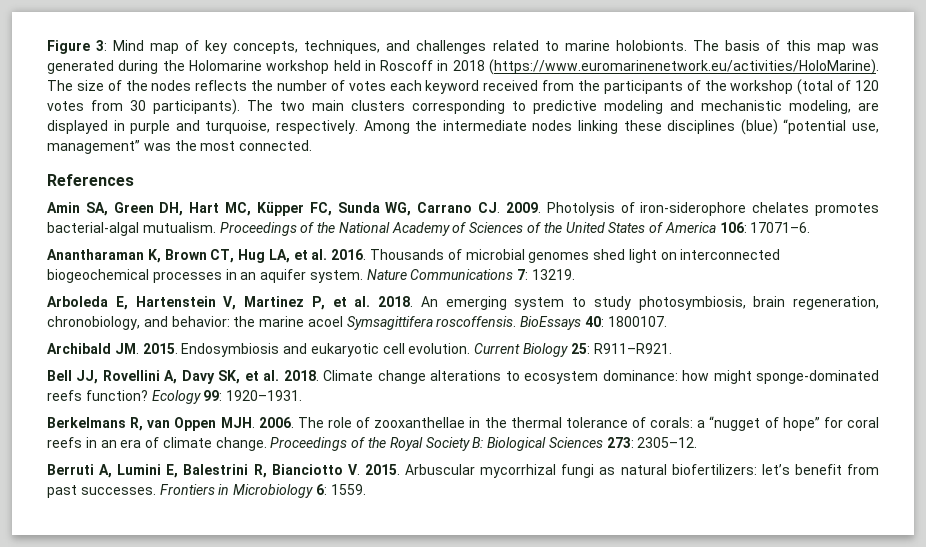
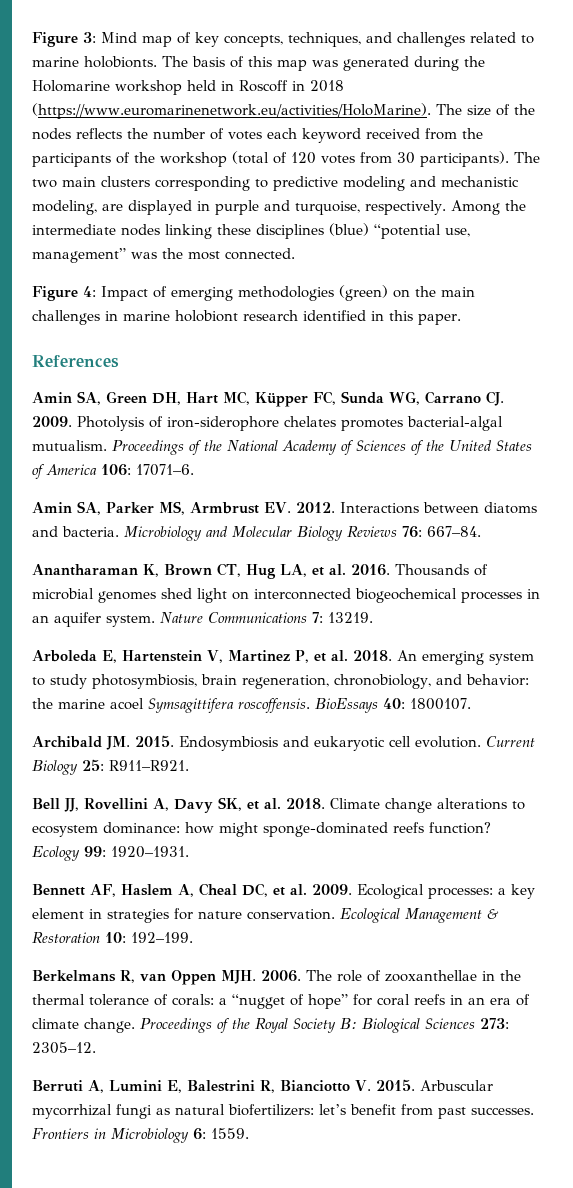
+ Figure 4: Impact of emerging methodologies (green) on the main challenges in marine holobiont research identified in this paper.
+ Amin SA, Parker MS, Armbrust EV. 2012. Interactions between diatoms and bacteria. Microbiology and Molecular Biology Reviews 76: 667–84.
+ Bennett AF, Haslem A, Cheal DC, et al. 2009. Ecological processes: a key element in strategies for nature conservation. Ecological Management & Restoration 10: 192–199.

